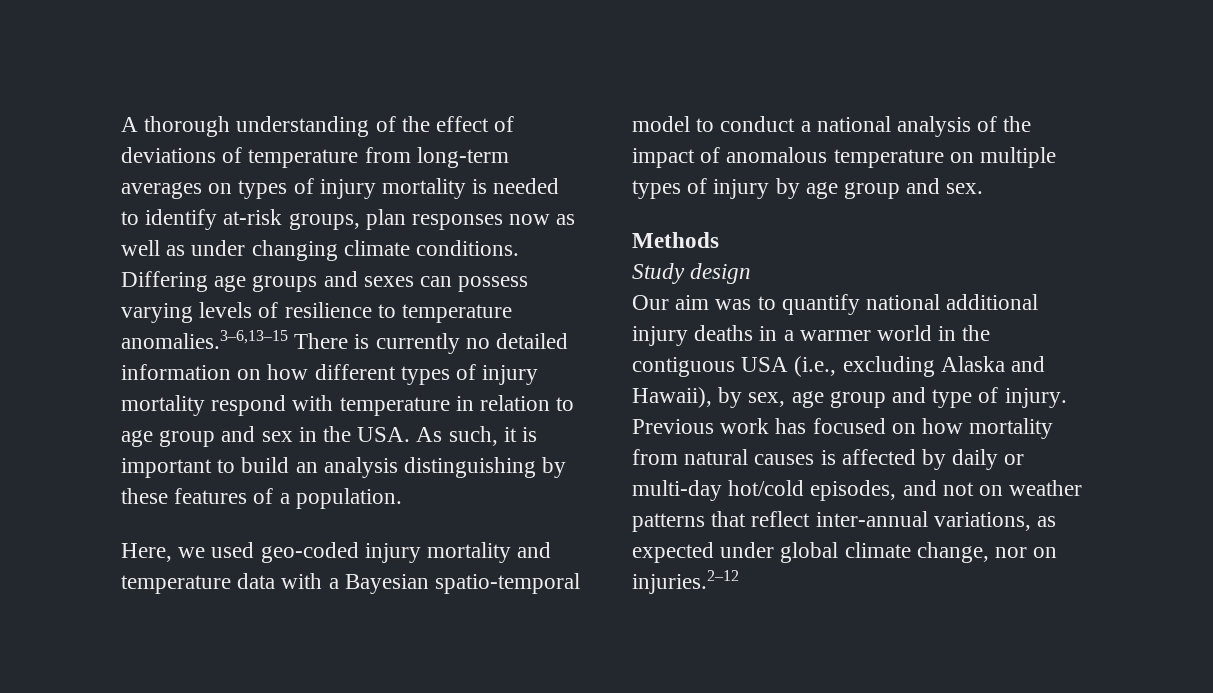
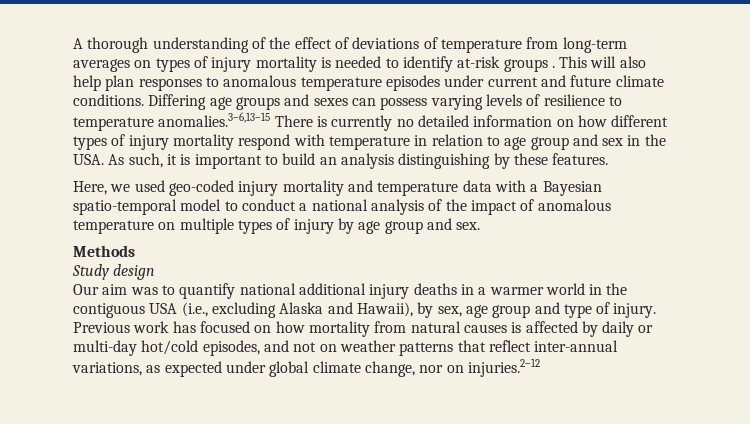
- A thorough understanding of the effect of deviations of temperature from long-term averages on types of injury mortality is needed to identify at-risk groups, plan responses now as well as under changing climate conditions.
+ A thorough understanding of the effect of deviations of temperature from long-term averages on types of injury mortality is needed to identify at-risk groups . This will also help plan responses to anomalous temperature episodes under current and future climate conditions.
- Differing age groups and sexes can possess varying levels of resilience to temperature anomalies.3–6,13–15 There is currently no detailed information on how different types of injury mortality respond with temperature in relation to age group and sex in the USA. As such, it is important to build an analysis distinguishing by these features of a population.
+ Differing age groups and sexes can possess varying levels of resilience to temperature anomalies.3–6,13–15 There is currently no detailed information on how different types of injury mortality respond with temperature in relation to age group and sex in the USA. As such, it is important to build an analysis distinguishing by these features.

